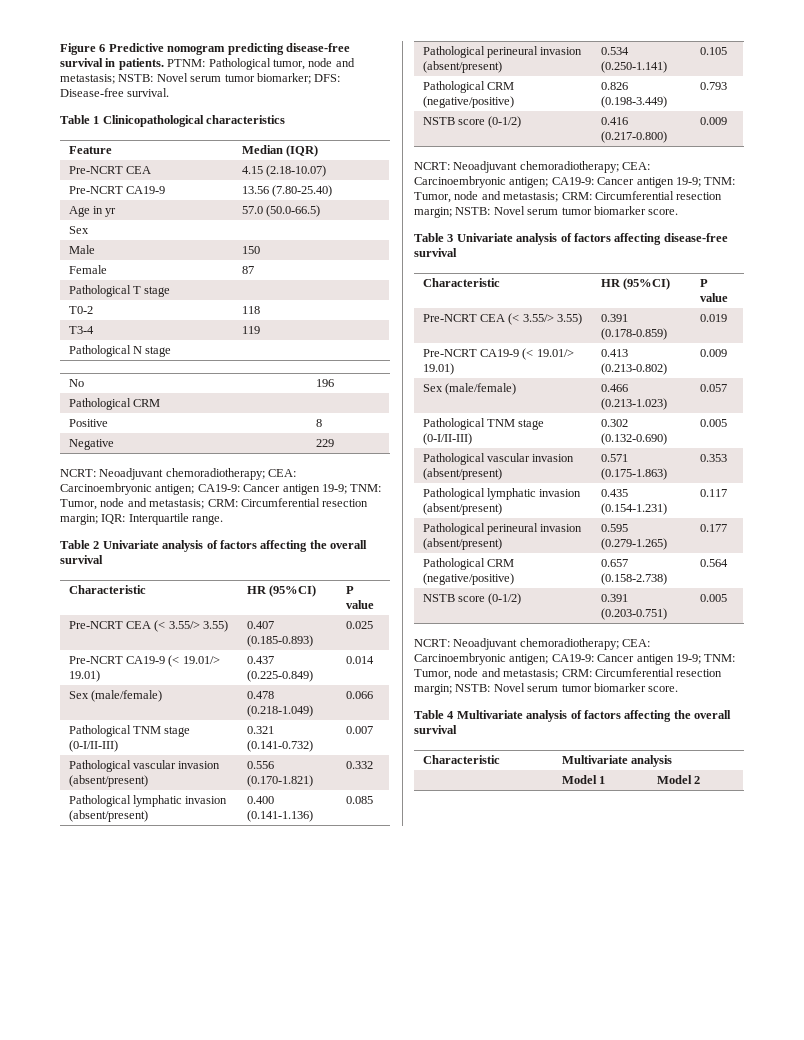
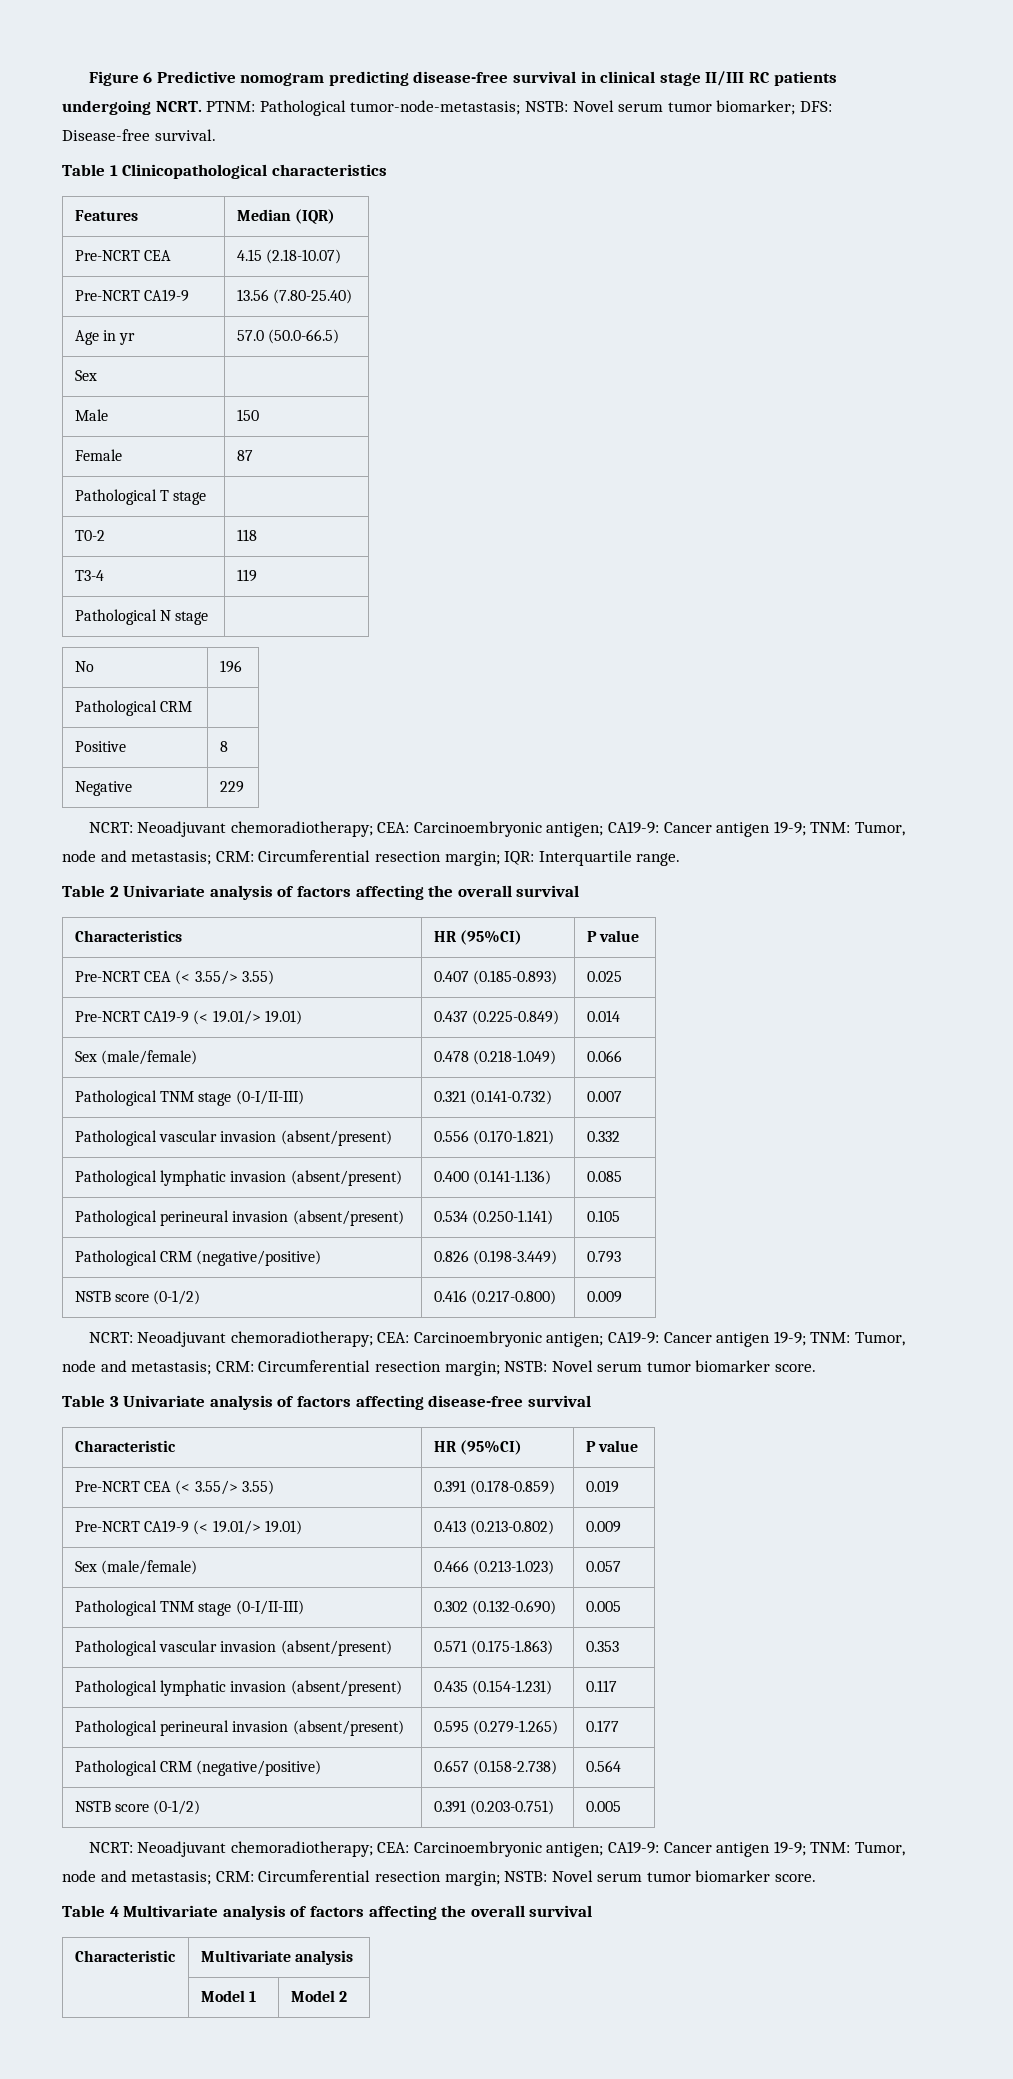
- Figure 6 Predictive nomogram predicting disease-free survival in patients. PTNM: Pathological tumor, node and metastasis; NSTB: Novel serum tumor biomarker; DFS: Disease-free survival.
+ Figure 6 Predictive nomogram predicting disease-free survival in clinical stage II/III RC patients undergoing NCRT. PTNM: Pathological tumor-node-metastasis; NSTB: Novel serum tumor biomarker; DFS: Disease-free survival.
- Feature | Median (IQR)
+ Features | Median (IQR)
  Table 2 Univariate analysis of factors affecting the overall survival
- Characteristic | HR (95%CI) | P value
+ Characteristics | HR (95%CI) | P value

